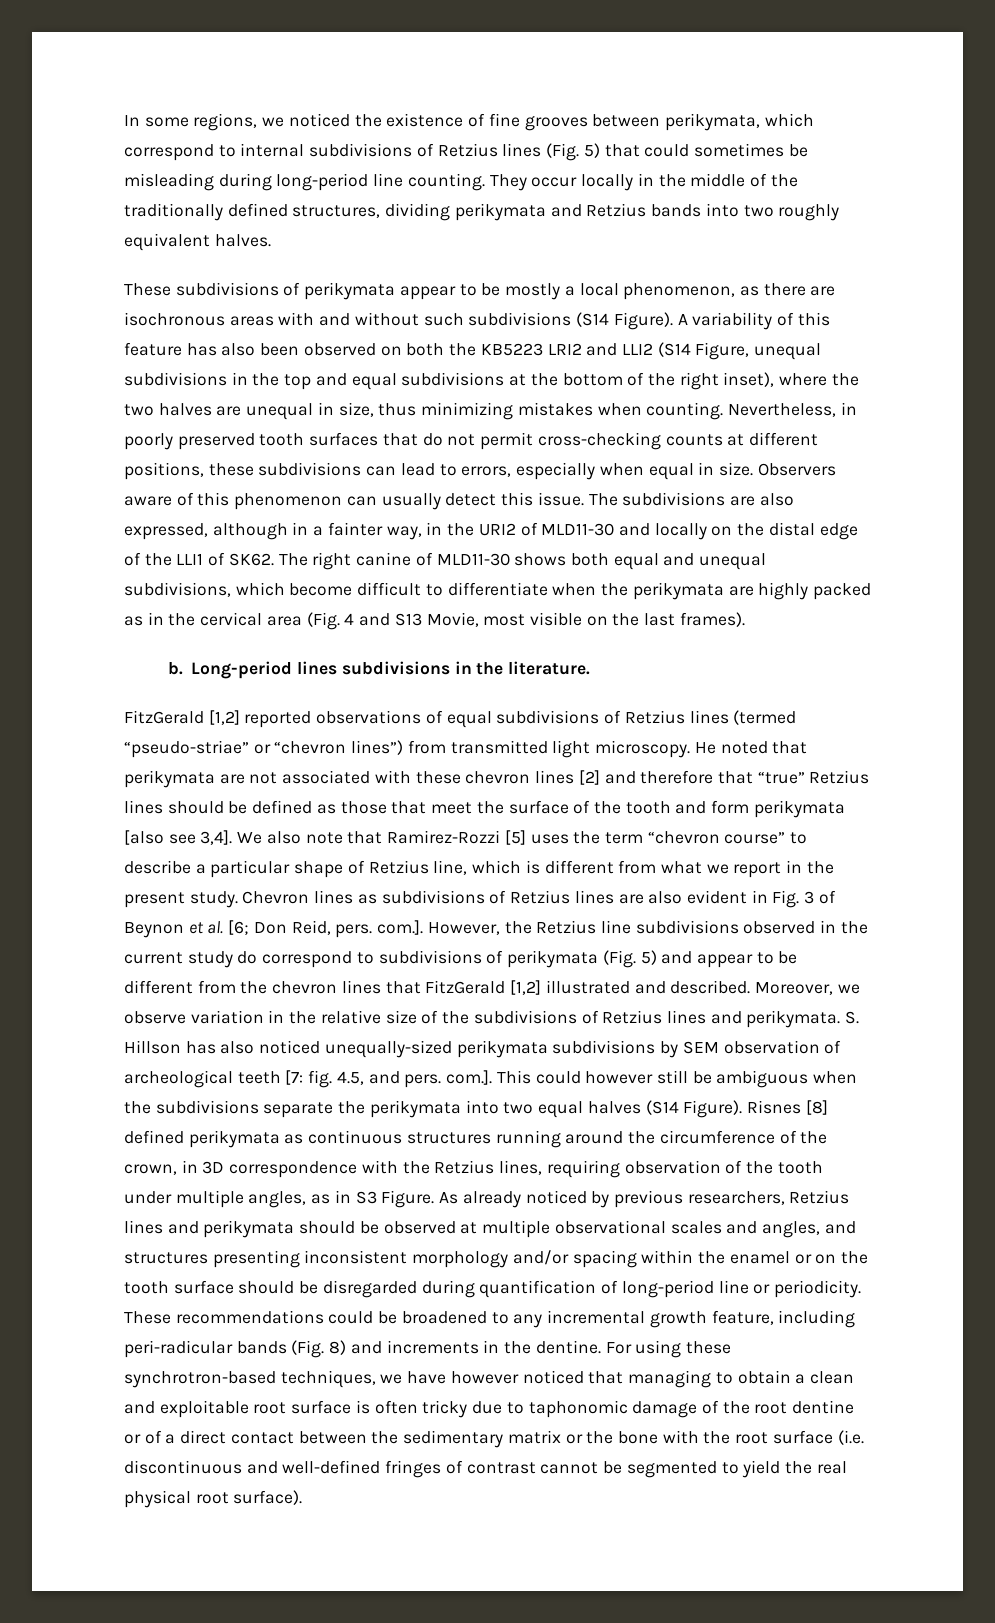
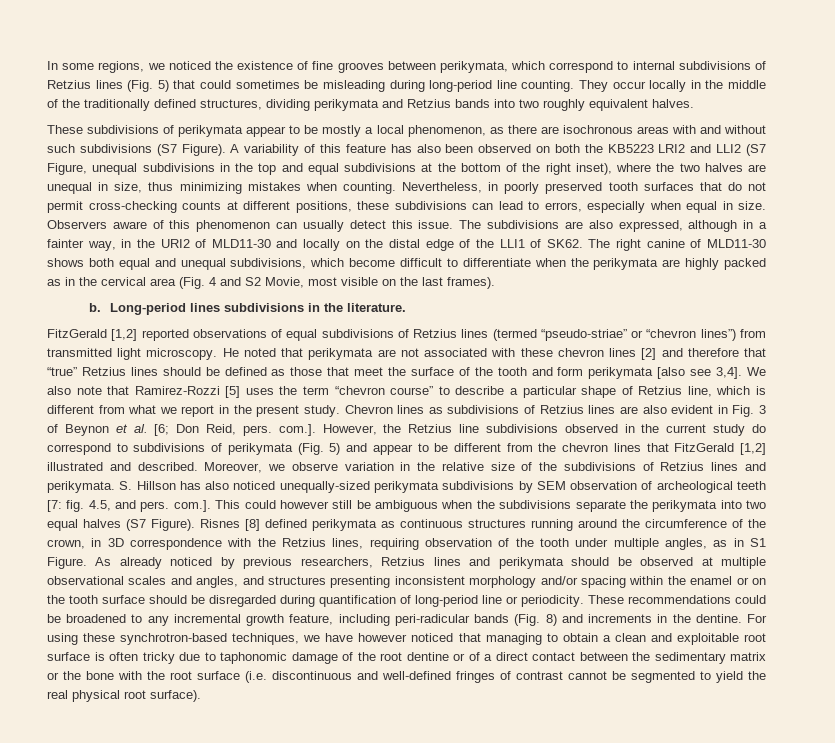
- These subdivisions of perikymata appear to be mostly a local phenomenon, as there are isochronous areas with and without such subdivisions (S14 Figure).
+ These subdivisions of perikymata appear to be mostly a local phenomenon, as there are isochronous areas with and without such subdivisions (S7 Figure).
- A variability of this feature has also been observed on both the KB5223 LRI2 and LLI2 (S14 Figure, unequal subdivisions in the top and equal subdivisions at the bottom of the right inset), where the two halves are unequal in size, thus minimizing mistakes when counting.
+ A variability of this feature has also been observed on both the KB5223 LRI2 and LLI2 (S7 Figure, unequal subdivisions in the top and equal subdivisions at the bottom of the right inset), where the two halves are unequal in size, thus minimizing mistakes when counting.
- The right canine of MLD11-30 shows both equal and unequal subdivisions, which become difficult to differentiate when the perikymata are highly packed as in the cervical area (Fig. 4 and S13 Movie, most visible on the last frames).
+ The right canine of MLD11-30 shows both equal and unequal subdivisions, which become difficult to differentiate when the perikymata are highly packed as in the cervical area (Fig. 4 and S2 Movie, most visible on the last frames).
- S. Hillson has also noticed unequally-sized perikymata subdivisions by SEM observation of archeological teeth [7: fig. 4.5, and pers. com.]. This could however still be ambiguous when the subdivisions separate the perikymata into two equal halves (S14 Figure).
+ S. Hillson has also noticed unequally-sized perikymata subdivisions by SEM observation of archeological teeth [7: fig. 4.5, and pers. com.]. This could however still be ambiguous when the subdivisions separate the perikymata into two equal halves (S7 Figure).
- Risnes [8] defined perikymata as continuous structures running around the circumference of the crown, in 3D correspondence with the Retzius lines, requiring observation of the tooth under multiple angles, as in S3 Figure.
+ Risnes [8] defined perikymata as continuous structures running around the circumference of the crown, in 3D correspondence with the Retzius lines, requiring observation of the tooth under multiple angles, as in S1 Figure.

